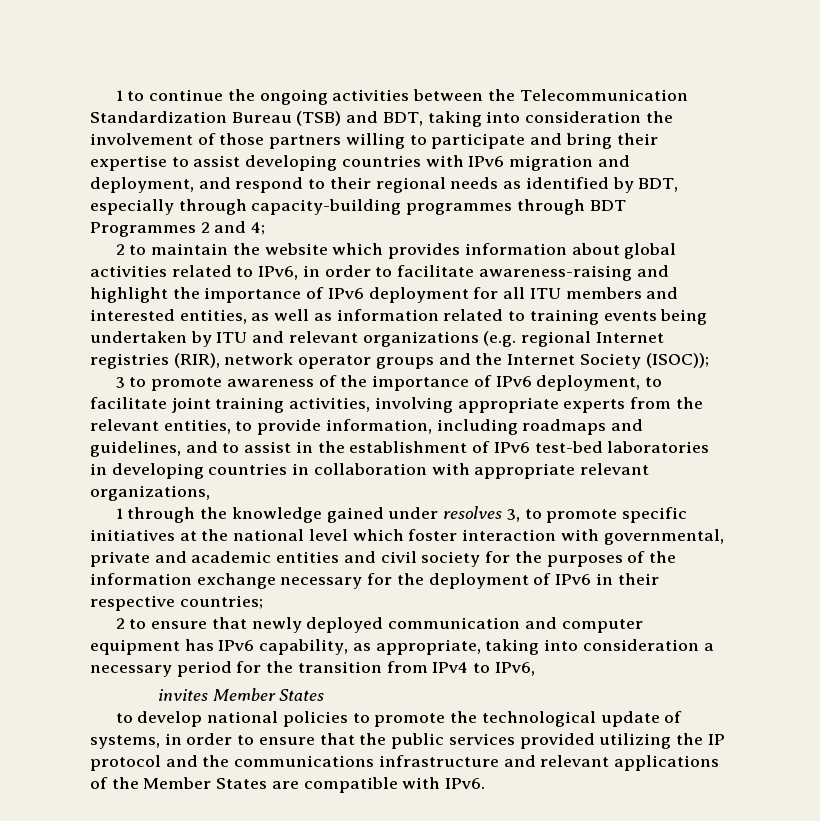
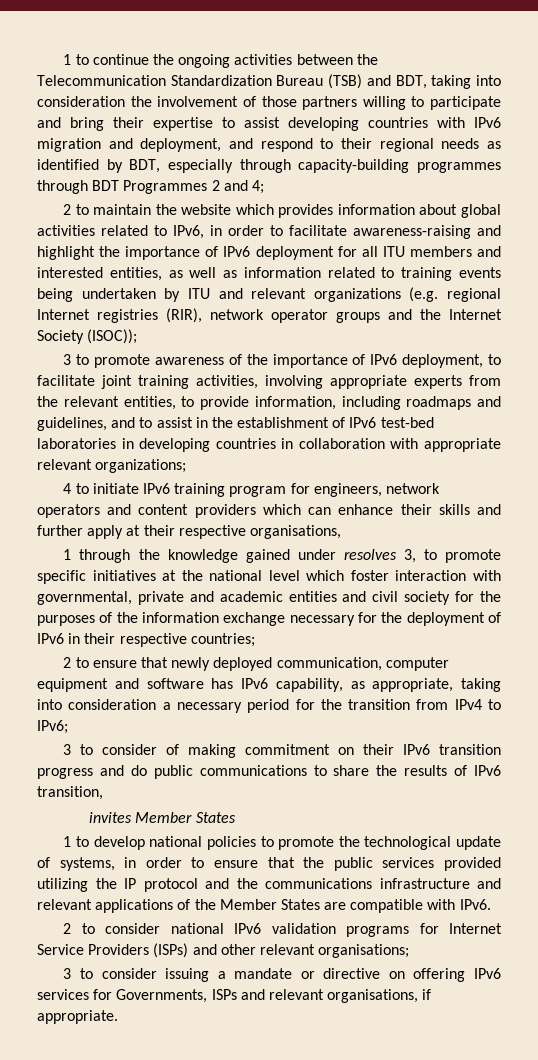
- 3 to promote awareness of the importance of IPv6 deployment, to facilitate joint training activities, involving appropriate experts from the relevant entities, to provide information, including roadmaps and guidelines, and to assist in the establishment of IPv6 test-bed laboratories in developing countries in collaboration with appropriate relevant organizations,
+ 3 to promote awareness of the importance of IPv6 deployment, to facilitate joint training activities, involving appropriate experts from the relevant entities, to provide information, including roadmaps and guidelines, and to assist in the establishment of IPv6 test-bed laboratories in developing countries in collaboration with appropriate relevant organizations;
+ 4 to initiate IPv6 training program for engineers, network operators and content providers which can enhance their skills and further apply at their respective organisations,
- 2 to ensure that newly deployed communication and computer equipment has IPv6 capability, as appropriate, taking into consideration a necessary period for the transition from IPv4 to IPv6,
+ 2 to ensure that newly deployed communication, computer equipment and software has IPv6 capability, as appropriate, taking into consideration a necessary period for the transition from IPv4 to IPv6;
+ 3 to consider of making commitment on their IPv6 transition progress and do public communications to share the results of IPv6 transition,
- to develop national policies to promote the technological update of systems, in order to ensure that the public services provided utilizing the IP protocol and the communications infrastructure and relevant applications of the Member States are compatible with IPv6.
+ 1 to develop national policies to promote the technological update of systems, in order to ensure that the public services provided utilizing the IP protocol and the communications infrastructure and relevant applications of the Member States are compatible with IPv6.
+ 2 to consider national IPv6 validation programs for Internet Service Providers (ISPs) and other relevant organisations;
+ 3 to consider issuing a mandate or directive on offering IPv6 services for Governments, ISPs and relevant organisations, if appropriate.

